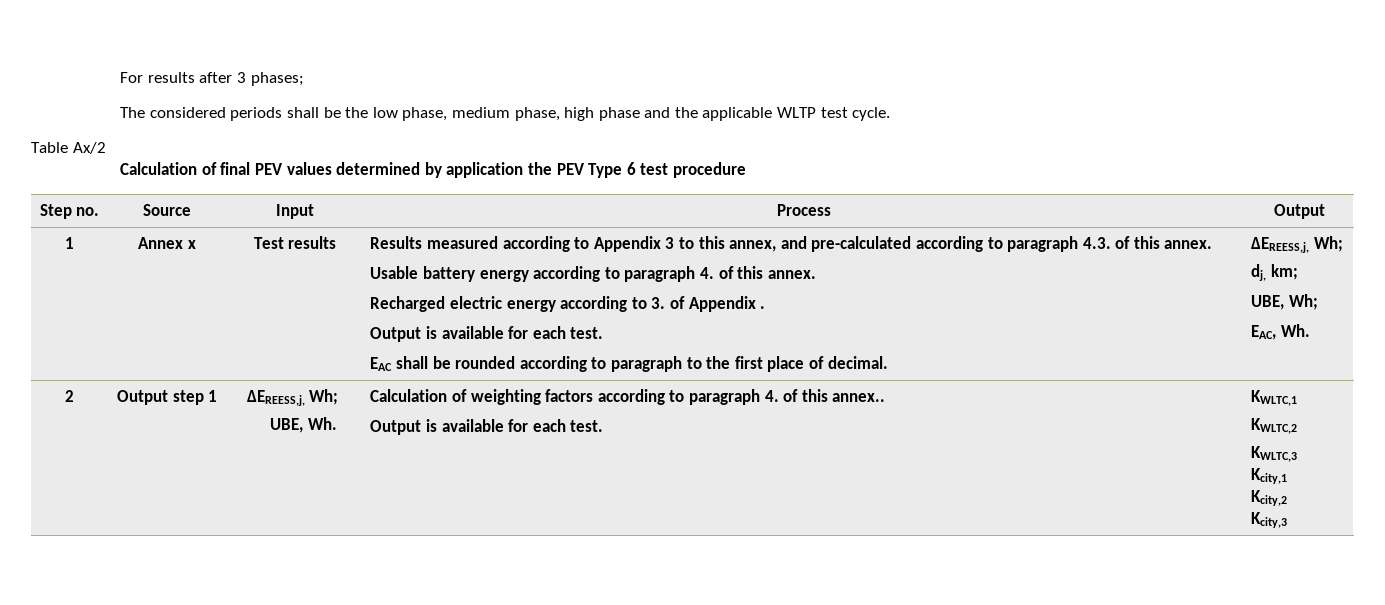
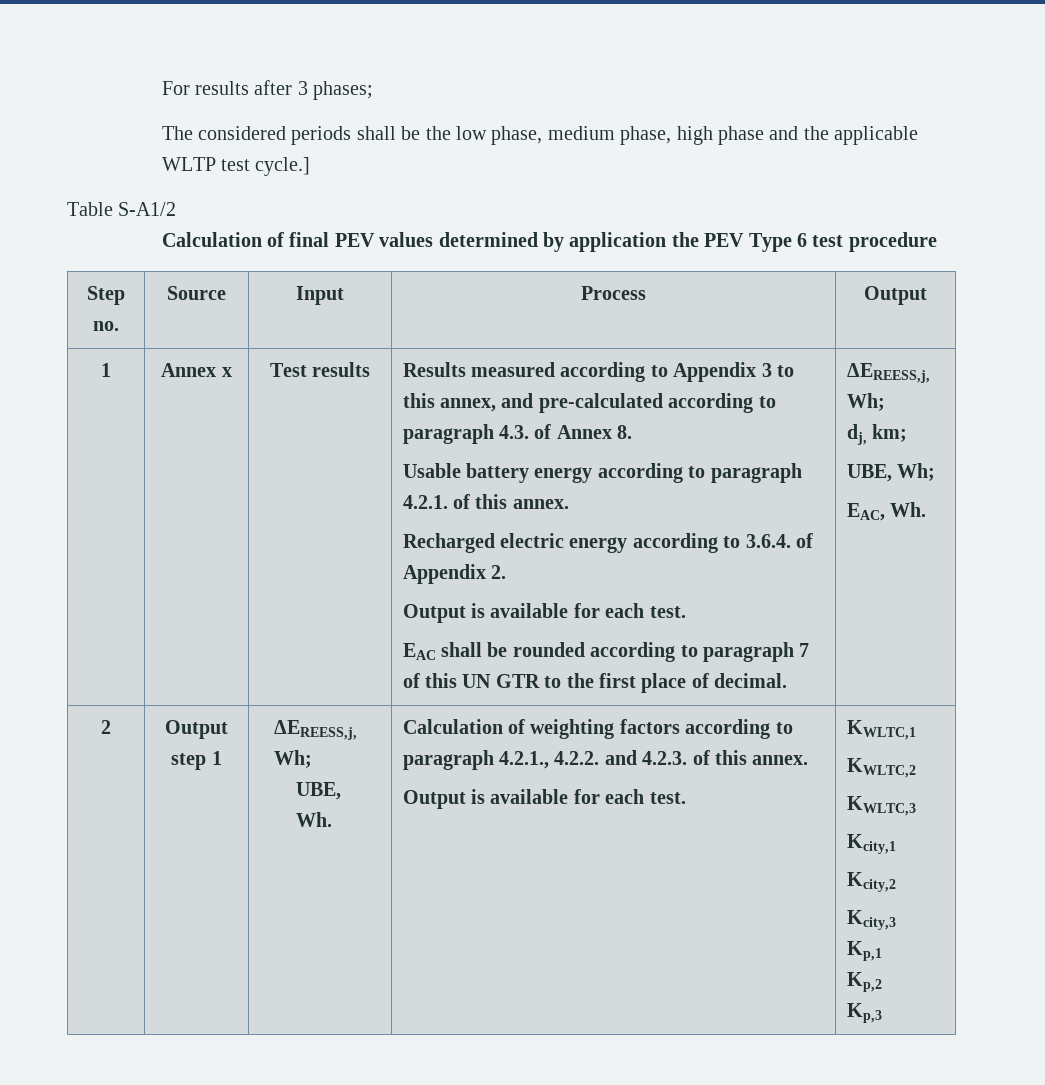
- The considered periods shall be the low phase, medium phase, high phase and the applicable WLTP test cycle.
+ The considered periods shall be the low phase, medium phase, high phase and the applicable WLTP test cycle.]
- Table Ax/2
+ Table S-A1/2
- Results measured according to Appendix 3 to this annex, and pre-calculated according to paragraph 4.3. of this annex.
+ Results measured according to Appendix 3 to this annex, and pre-calculated according to paragraph 4.3. of Annex 8.
- Usable battery energy according to paragraph 4. of this annex.
+ Usable battery energy according to paragraph 4.2.1. of this annex.
- Recharged electric energy according to 3. of Appendix .
+ Recharged electric energy according to 3.6.4. of Appendix 2.
- EAC shall be rounded according to paragraph to the first place of decimal.
+ EAC shall be rounded according to paragraph 7 of this UN GTR to the first place of decimal.
  2 | Output step 1 | ΔEREESS,j, Wh;
- UBE, Wh. | Calculation of weighting factors according to paragraph 4. of this annex..
+ UBE, Wh. | Calculation of weighting factors according to paragraph 4.2.1., 4.2.2. and 4.2.3. of this annex.
  Output is available for each test. | KWLTC,1
  KWLTC,2
  KWLTC,3
  Kcity,1
  Kcity,2
  Kcity,3
+ Kp,1
+ Kp,2
+ Kp,3

